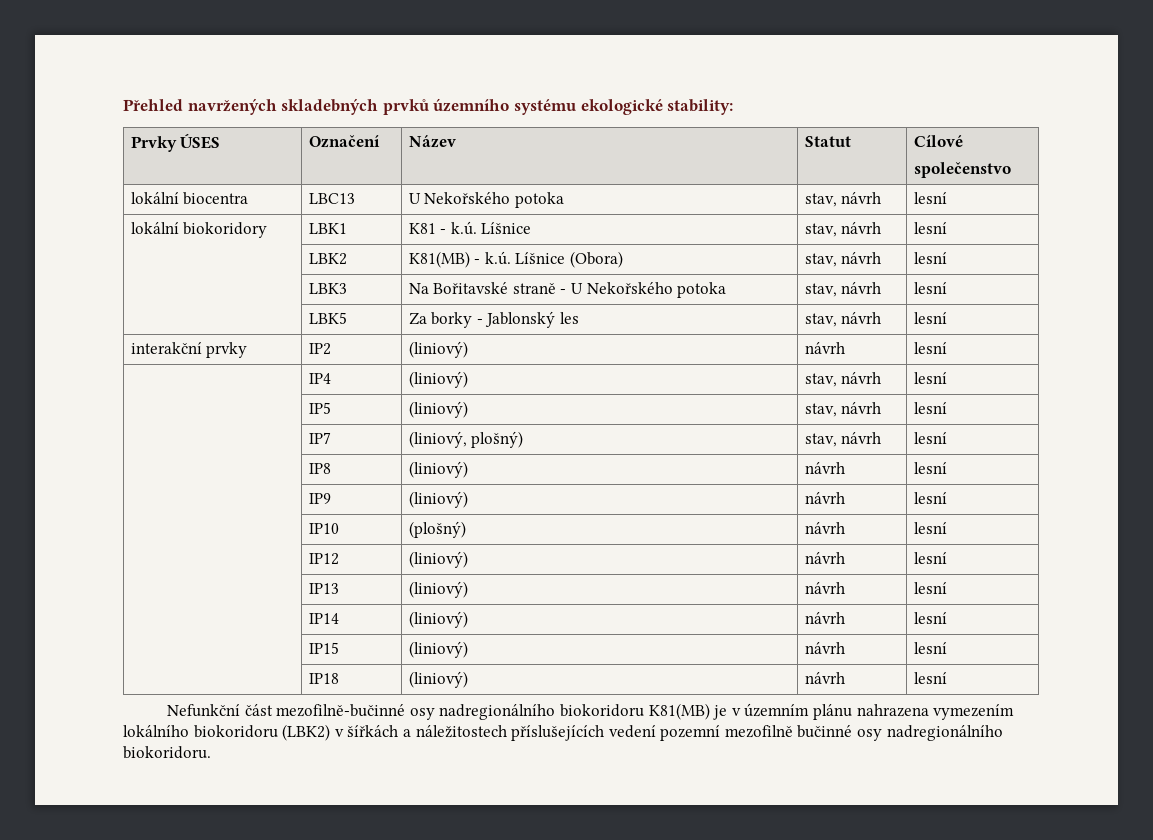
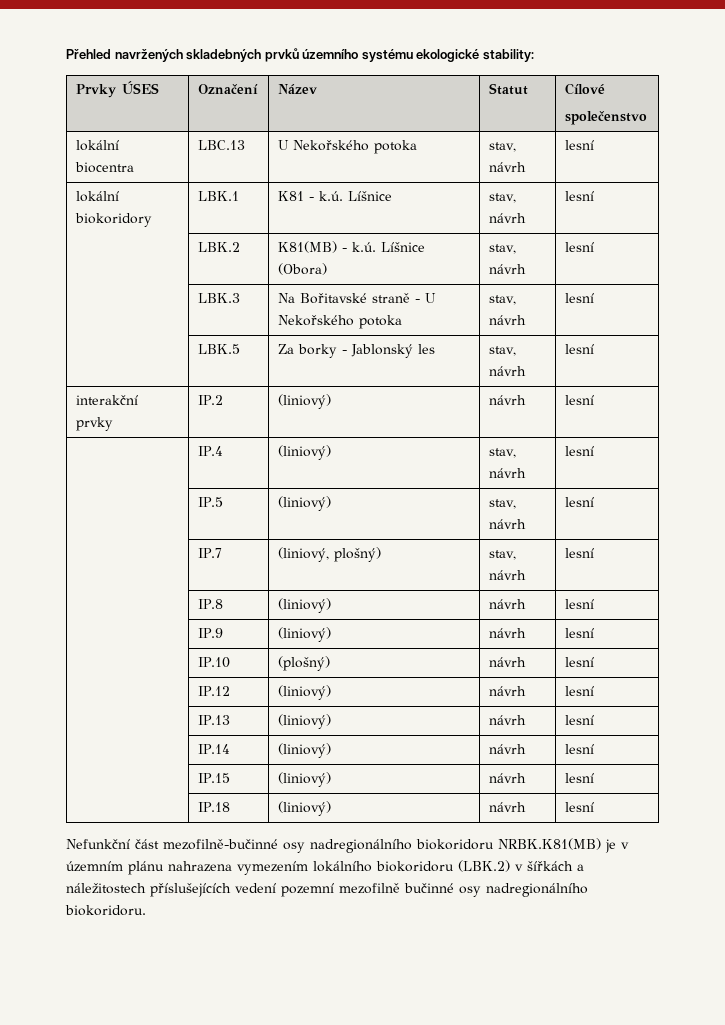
- lokální biocentra | LBC13 | U Nekořského potoka | stav, návrh | lesní
+ lokální biocentra | LBC.13 | U Nekořského potoka | stav, návrh | lesní
- lokální biokoridory | LBK1 | K81 - k.ú. Líšnice | stav, návrh | lesní
+ lokální biokoridory | LBK.1 | K81 - k.ú. Líšnice | stav, návrh | lesní
- | LBK2 | K81(MB) - k.ú. Líšnice (Obora) | stav, návrh | lesní
+ | LBK.2 | K81(MB) - k.ú. Líšnice (Obora) | stav, návrh | lesní
- | LBK3 | Na Bořitavské straně - U Nekořského potoka | stav, návrh | lesní
+ | LBK.3 | Na Bořitavské straně - U Nekořského potoka | stav, návrh | lesní
- | LBK5 | Za borky - Jablonský les | stav, návrh | lesní
+ | LBK.5 | Za borky - Jablonský les | stav, návrh | lesní
- interakční prvky | IP2 | (liniový) | návrh | lesní
- | IP4 | (liniový) | stav, návrh | lesní
- | IP5 | (liniový) | stav, návrh | lesní
- | IP7 | (liniový, plošný) | stav, návrh | lesní
+ interakční prvky | IP.2 | (liniový) | návrh | lesní
+ | IP.4 | (liniový) | stav, návrh | lesní
+ | IP.5 | (liniový) | stav, návrh | lesní
+ | IP.7 | (liniový, plošný) | stav, návrh | lesní
- | IP8 | (liniový) | návrh | lesní
- | IP9 | (liniový) | návrh | lesní
- | IP10 | (plošný) | návrh | lesní
+ | IP.8 | (liniový) | návrh | lesní
+ | IP.9 | (liniový) | návrh | lesní
+ | IP.10 | (plošný) | návrh | lesní
- | IP12 | (liniový) | návrh | lesní
- | IP13 | (liniový) | návrh | lesní
- | IP14 | (liniový) | návrh | lesní
- | IP15 | (liniový) | návrh | lesní
- | IP18 | (liniový) | návrh | lesní
+ | IP.12 | (liniový) | návrh | lesní
+ | IP.13 | (liniový) | návrh | lesní
+ | IP.14 | (liniový) | návrh | lesní
+ | IP.15 | (liniový) | návrh | lesní
+ | IP.18 | (liniový) | návrh | lesní
- Nefunkční část mezofilně-bučinné osy nadregionálního biokoridoru K81(MB) je v územním plánu nahrazena vymezením lokálního biokoridoru (LBK2) v šířkách a náležitostech příslušejících vedení pozemní mezofilně bučinné osy nadregionálního biokoridoru.
+ Nefunkční část mezofilně-bučinné osy nadregionálního biokoridoru NRBK.K81(MB) je v územním plánu nahrazena vymezením lokálního biokoridoru (LBK.2) v šířkách a náležitostech příslušejících vedení pozemní mezofilně bučinné osy nadregionálního biokoridoru.

